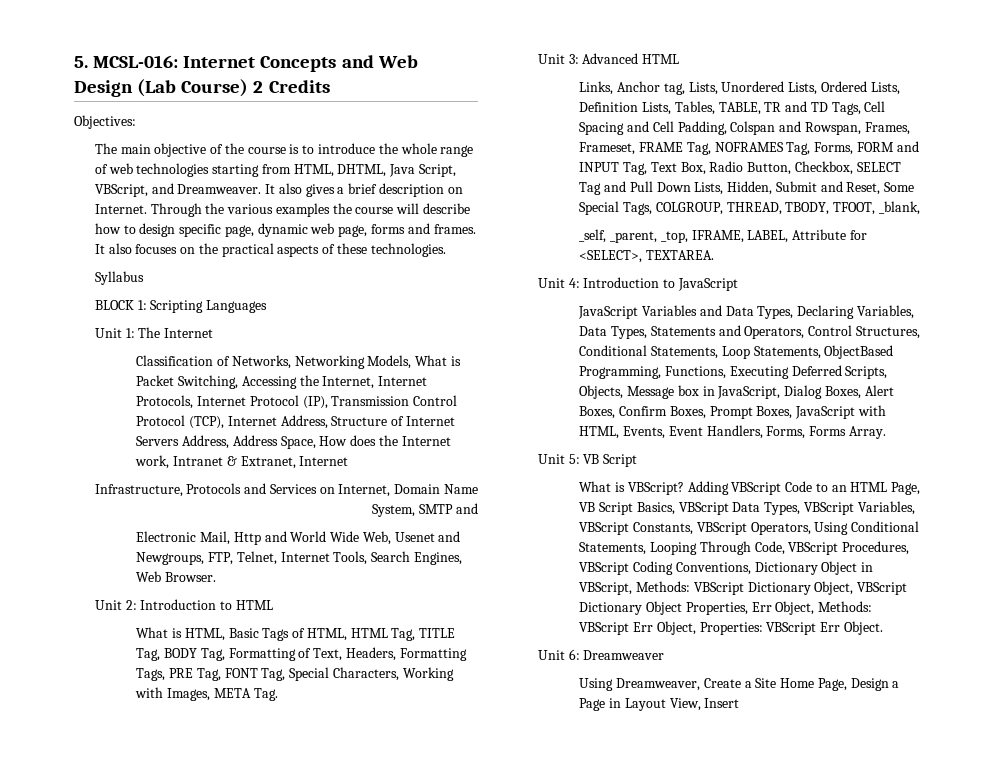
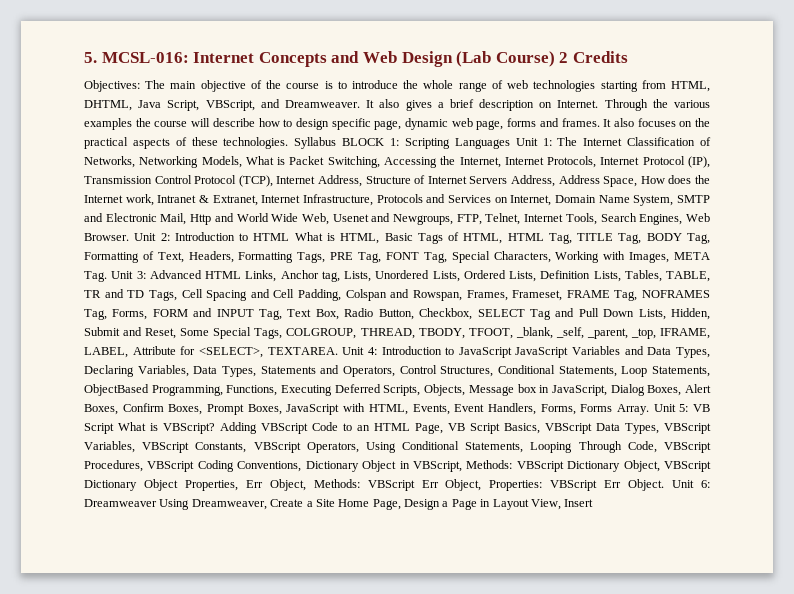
- Objectives:
- The main objective of the course is to introduce the whole range of web technologies starting from HTML, DHTML, Java Script, VBScript, and Dreamweaver.
+ Objectives: The main objective of the course is to introduce the whole range of web technologies starting from HTML, DHTML, Java Script, VBScript, and Dreamweaver.
- It also focuses on the practical aspects of these technologies.
- Syllabus
- BLOCK 1:
+ It also focuses on the practical aspects of these technologies. Syllabus BLOCK 1:
- Scripting Languages
- Unit 1:
+ Scripting Languages Unit 1:
- The Internet
- Classification of Networks, Networking Models, What is Packet Switching, Accessing the Internet, Internet Protocols, Internet Protocol (IP), Transmission Control Protocol (TCP), Internet Address, Structure of Internet Servers Address, Address Space, How does the Internet work, Intranet & Extranet, Internet
- Infrastructure, Protocols and Services on Internet, Domain Name System, SMTP and
- Electronic Mail, Http and World Wide Web, Usenet and Newgroups, FTP, Telnet, Internet Tools, Search Engines, Web Browser.
- Unit 2:
+ The Internet Classification of Networks, Networking Models, What is Packet Switching, Accessing the Internet, Internet Protocols, Internet Protocol (IP), Transmission Control Protocol (TCP), Internet Address, Structure of Internet Servers Address, Address Space, How does the Internet work, Intranet & Extranet, Internet Infrastructure, Protocols and Services on Internet, Domain Name System, SMTP and Electronic Mail, Http and World Wide Web, Usenet and Newgroups, FTP, Telnet, Internet Tools, Search Engines, Web Browser. Unit 2:
- Introduction to HTML
- What is HTML, Basic Tags of HTML, HTML Tag, TITLE Tag, BODY Tag, Formatting of Text, Headers, Formatting Tags, PRE Tag, FONT Tag, Special Characters, Working with Images, META Tag.
- Unit 3:
+ Introduction to HTML What is HTML, Basic Tags of HTML, HTML Tag, TITLE Tag, BODY Tag, Formatting of Text, Headers, Formatting Tags, PRE Tag, FONT Tag, Special Characters, Working with Images, META Tag. Unit 3:
- Advanced HTML
- Links, Anchor tag, Lists, Unordered Lists, Ordered Lists, Definition Lists, Tables, TABLE, TR and TD Tags, Cell Spacing and Cell Padding, Colspan and Rowspan, Frames, Frameset, FRAME Tag, NOFRAMES Tag, Forms, FORM and INPUT Tag, Text Box, Radio Button, Checkbox, SELECT Tag and Pull Down Lists, Hidden, Submit and Reset, Some Special Tags, COLGROUP, THREAD, TBODY, TFOOT, _blank,
- _self, _parent, _top, IFRAME, LABEL, Attribute for <SELECT>, TEXTAREA.
- Unit 4:
+ Advanced HTML Links, Anchor tag, Lists, Unordered Lists, Ordered Lists, Definition Lists, Tables, TABLE, TR and TD Tags, Cell Spacing and Cell Padding, Colspan and Rowspan, Frames, Frameset, FRAME Tag, NOFRAMES Tag, Forms, FORM and INPUT Tag, Text Box, Radio Button, Checkbox, SELECT Tag and Pull Down Lists, Hidden, Submit and Reset, Some Special Tags, COLGROUP, THREAD, TBODY, TFOOT, _blank, _self, _parent, _top, IFRAME, LABEL, Attribute for <SELECT>, TEXTAREA. Unit 4:
- Introduction to JavaScript
- JavaScript Variables and Data Types, Declaring Variables, Data Types, Statements and Operators, Control Structures, Conditional Statements, Loop Statements, ObjectBased Programming, Functions, Executing Deferred Scripts, Objects, Message box in JavaScript, Dialog Boxes, Alert Boxes, Confirm Boxes, Prompt Boxes, JavaScript with HTML, Events, Event Handlers, Forms, Forms Array.
- Unit 5: VB Script
- What is VBScript?
+ Introduction to JavaScript JavaScript Variables and Data Types, Declaring Variables, Data Types, Statements and Operators, Control Structures, Conditional Statements, Loop Statements, ObjectBased Programming, Functions, Executing Deferred Scripts, Objects, Message box in JavaScript, Dialog Boxes, Alert Boxes, Confirm Boxes, Prompt Boxes, JavaScript with HTML, Events, Event Handlers, Forms, Forms Array. Unit 5: VB Script What is VBScript?
- VBScript Err Object.
- Unit 6:
+ VBScript Err Object. Unit 6:
- Dreamweaver
- Using Dreamweaver, Create a Site Home Page, Design a Page in Layout View, Insert
+ Dreamweaver Using Dreamweaver, Create a Site Home Page, Design a Page in Layout View, Insert

